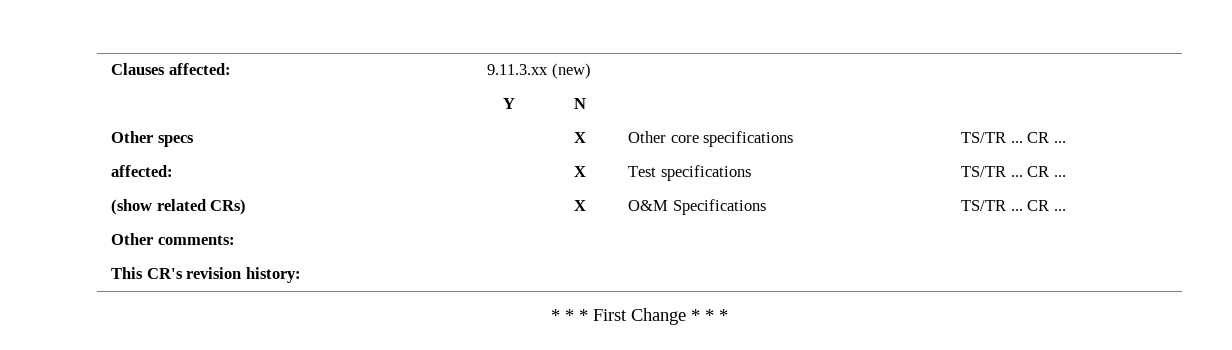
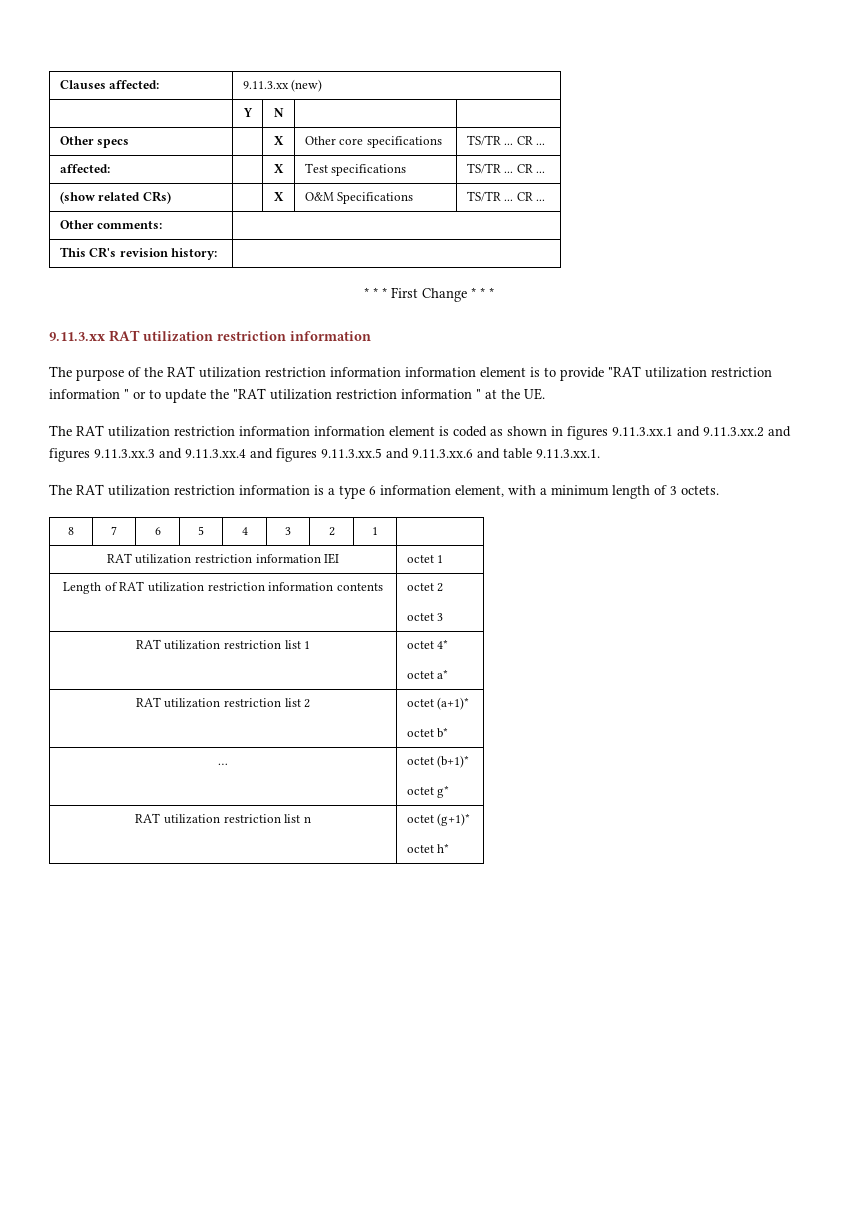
+ 9.11.3.xx RAT utilization restriction information
+ The purpose of the RAT utilization restriction information information element is to provide "RAT utilization restriction information " or to update the "RAT utilization restriction information " at the UE.
+ The RAT utilization restriction information information element is coded as shown in figures 9.11.3.xx.1 and 9.11.3.xx.2 and figures 9.11.3.xx.3 and 9.11.3.xx.4 and figures 9.11.3.xx.5 and 9.11.3.xx.6 and table 9.11.3.xx.1.
+ The RAT utilization restriction information is a type 6 information element, with a minimum length of 3 octets.
+ 8 | 7 | 6 | 5 | 4 | 3 | 2 | 1 |
+ RAT utilization restriction information IEI | octet 1
+ Length of RAT utilization restriction information contents | octet 2
+ octet 3
+ RAT utilization restriction list 1 | octet 4*
+ octet a*
+ RAT utilization restriction list 2 | octet (a+1)*
+ octet b*
+ … | octet (b+1)*
+ octet g*
+ RAT utilization restriction list n | octet (g+1)*
+ octet h*

